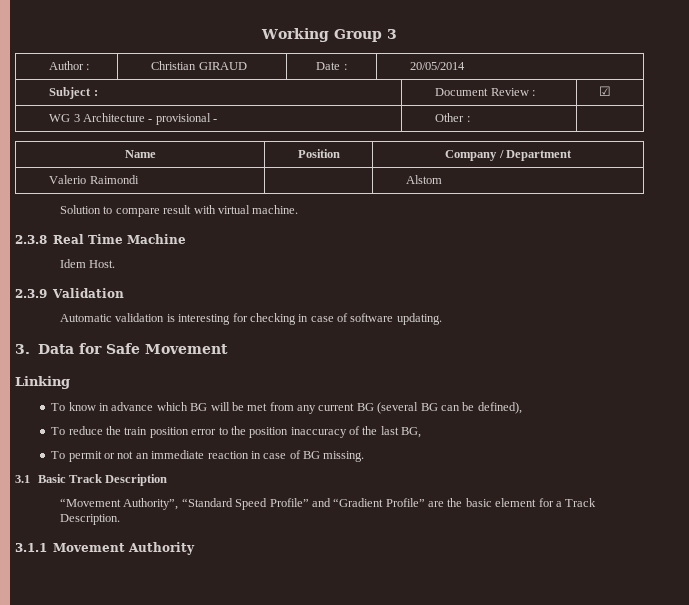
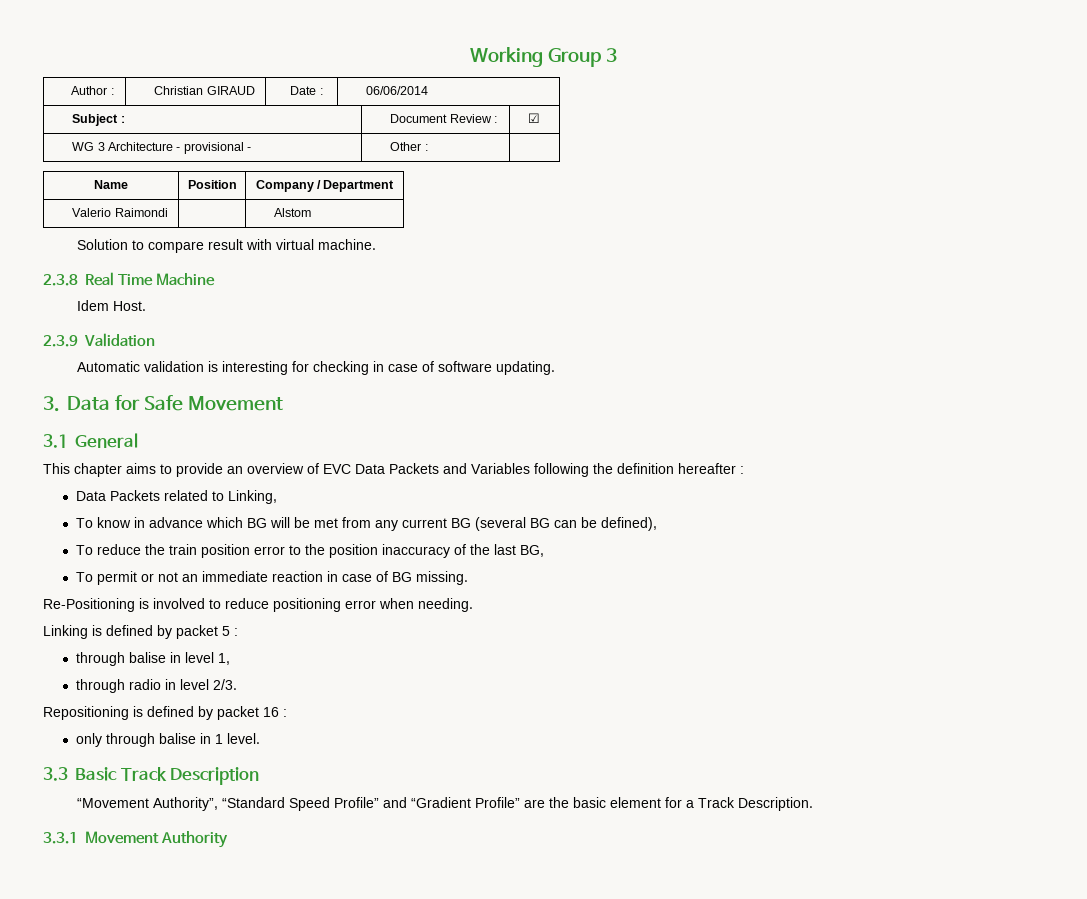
- Author : | Christian GIRAUD | Date : | 20/05/2014
+ Author : | Christian GIRAUD | Date : | 06/06/2014
- Linking
+ 3.1 General
+ This chapter aims to provide an overview of EVC Data Packets and Variables following the definition hereafter :
+ Data Packets related to Linking,
- 3.1 Basic Track Description
+ Re-Positioning is involved to reduce positioning error when needing.
+ Linking is defined by packet 5 :
+ through balise in level 1,
+ through radio in level 2/3.
+ Repositioning is defined by packet 16 :
+ only through balise in 1 level.
+ 3.3 Basic Track Description
- 3.1.1 Movement Authority
+ 3.3.1 Movement Authority

